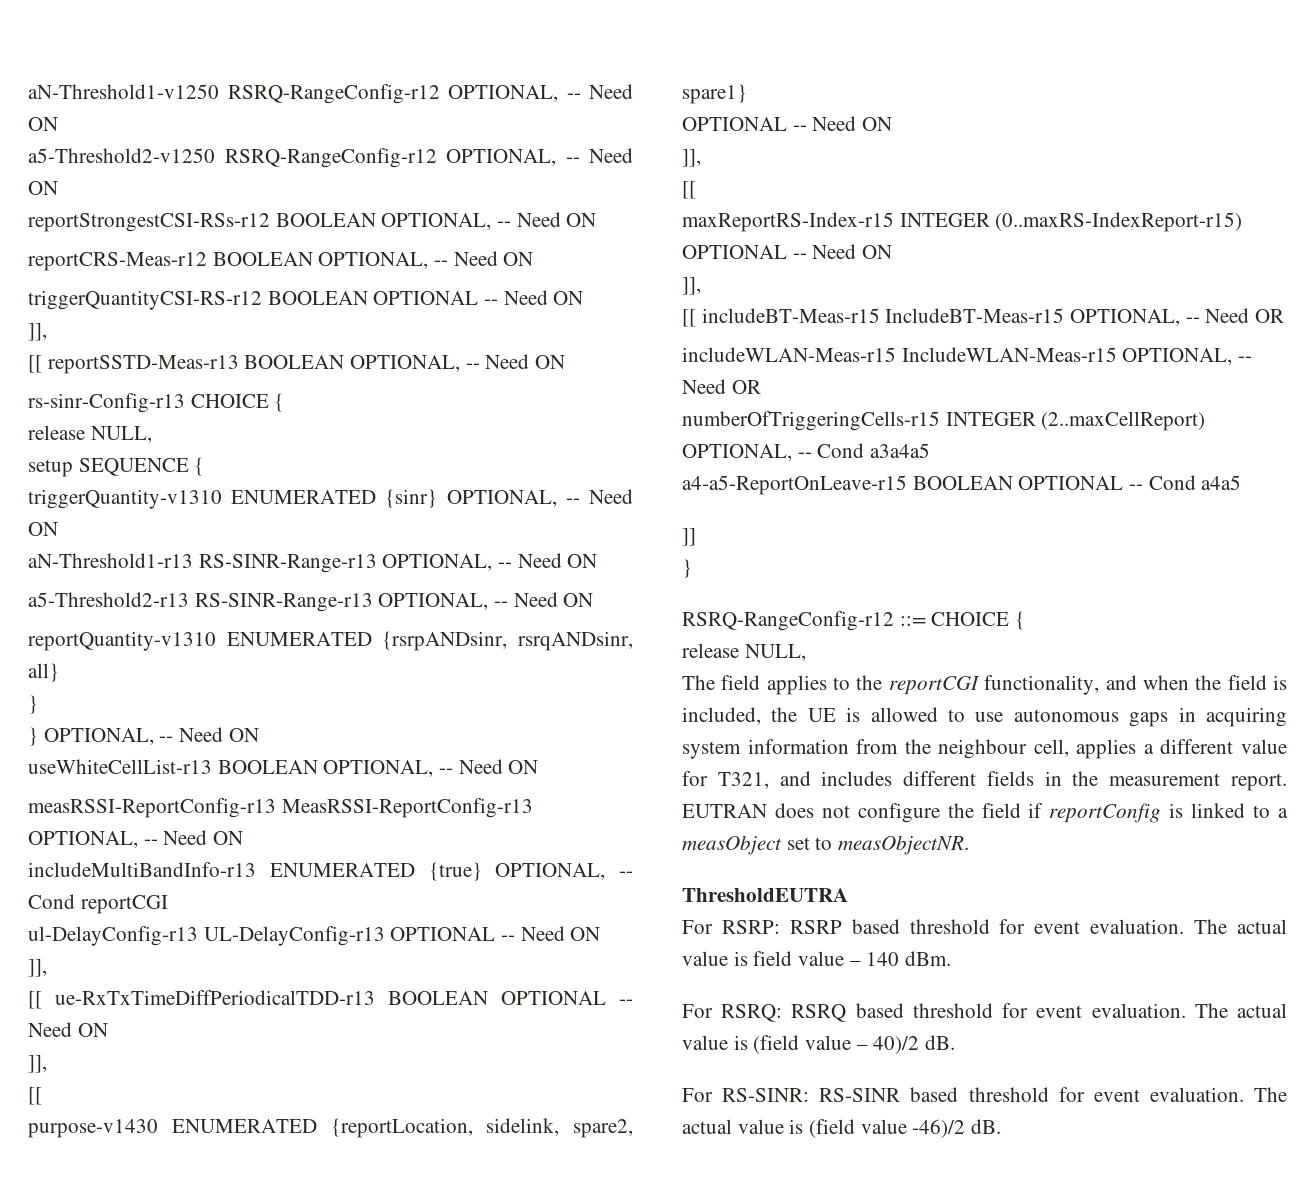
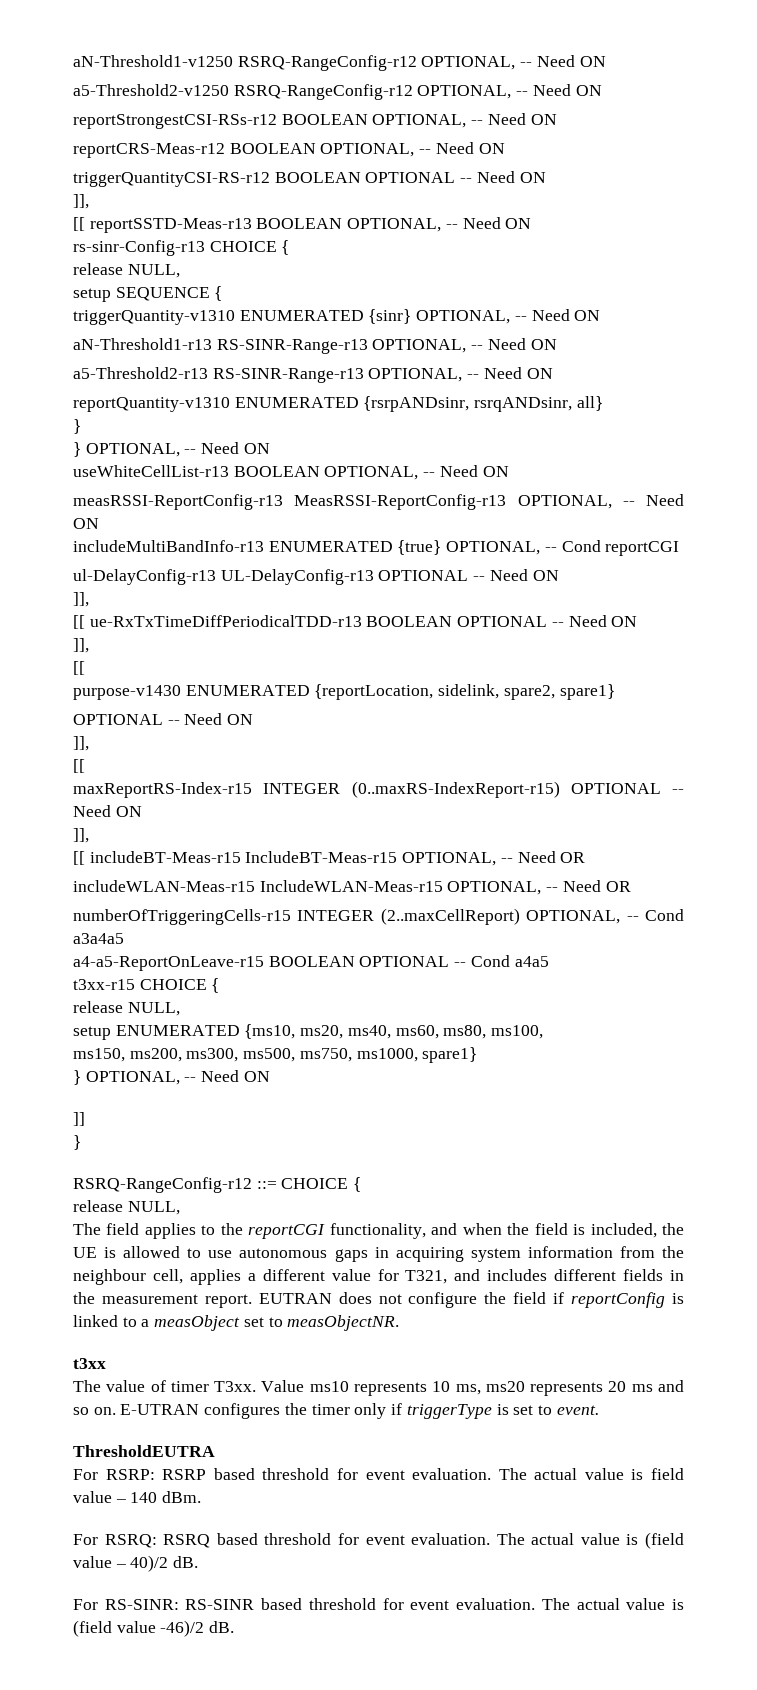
+ t3xx-r15 CHOICE {
+ release NULL,
+ setup ENUMERATED {ms10, ms20, ms40, ms60, ms80, ms100,
+ ms150, ms200, ms300, ms500, ms750, ms1000, spare1}
+ } OPTIONAL, -- Need ON
+ t3xx
+ The value of timer T3xx. Value ms10 represents 10 ms, ms20 represents 20 ms and so on. E-UTRAN configures the timer only if triggerType is set to event.

